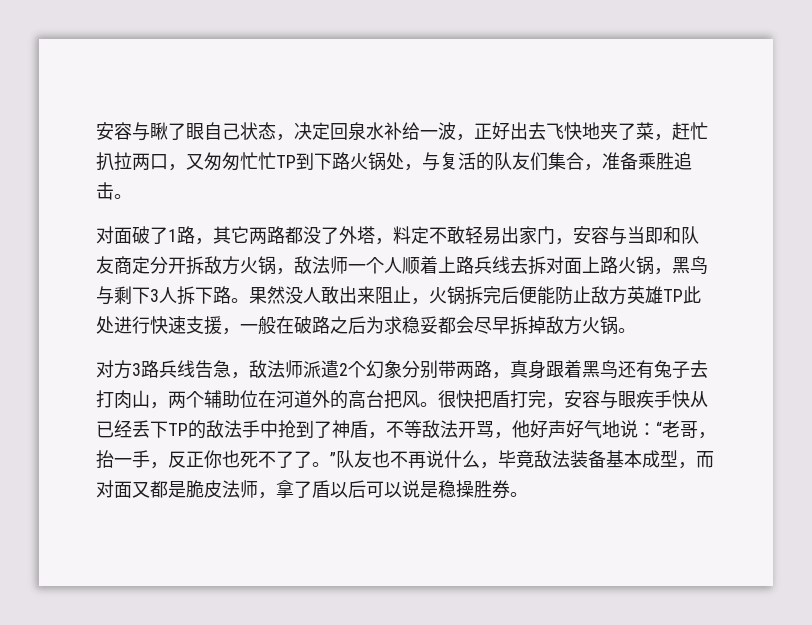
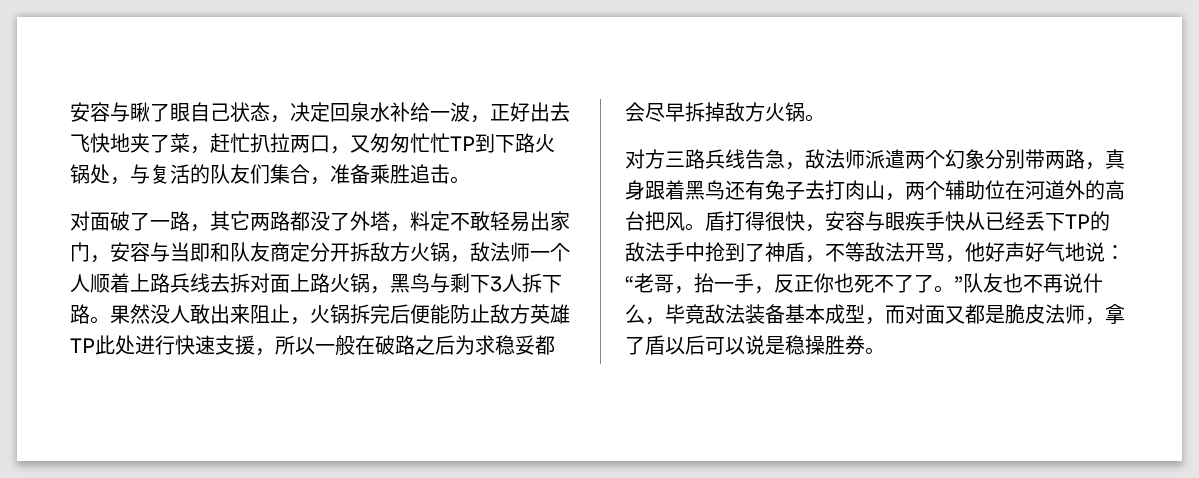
- 对面破了1路，其它两路都没了外塔，料定不敢轻易出家门，安容与当即和队友商定分开拆敌方火锅，敌法师一个人顺着上路兵线去拆对面上路火锅，黑鸟与剩下3人拆下路。
+ 对面破了一路，其它两路都没了外塔，料定不敢轻易出家门，安容与当即和队友商定分开拆敌方火锅，敌法师一个人顺着上路兵线去拆对面上路火锅，黑鸟与剩下3人拆下路。
- 果然没人敢出来阻止，火锅拆完后便能防止敌方英雄TP此处进行快速支援，一般在破路之后为求稳妥都会尽早拆掉敌方火锅。
+ 果然没人敢出来阻止，火锅拆完后便能防止敌方英雄TP此处进行快速支援，所以一般在破路之后为求稳妥都会尽早拆掉敌方火锅。
- 对方3路兵线告急，敌法师派遣2个幻象分别带两路，真身跟着黑鸟还有兔子去打肉山，两个辅助位在河道外的高台把风。
+ 对方三路兵线告急，敌法师派遣两个幻象分别带两路，真身跟着黑鸟还有兔子去打肉山，两个辅助位在河道外的高台把风。
- 很快把盾打完，安容与眼疾手快从已经丢下TP的敌法手中抢到了神盾，不等敌法开骂，他好声好气地说：“老哥，抬一手，反正你也死不了了。”队友也不再说什么，毕竟敌法装备基本成型，而对面又都是脆皮法师，拿了盾以后可以说是稳操胜券。
+ 盾打得很快，安容与眼疾手快从已经丢下TP的敌法手中抢到了神盾，不等敌法开骂，他好声好气地说：“老哥，抬一手，反正你也死不了了。”队友也不再说什么，毕竟敌法装备基本成型，而对面又都是脆皮法师，拿了盾以后可以说是稳操胜券。

